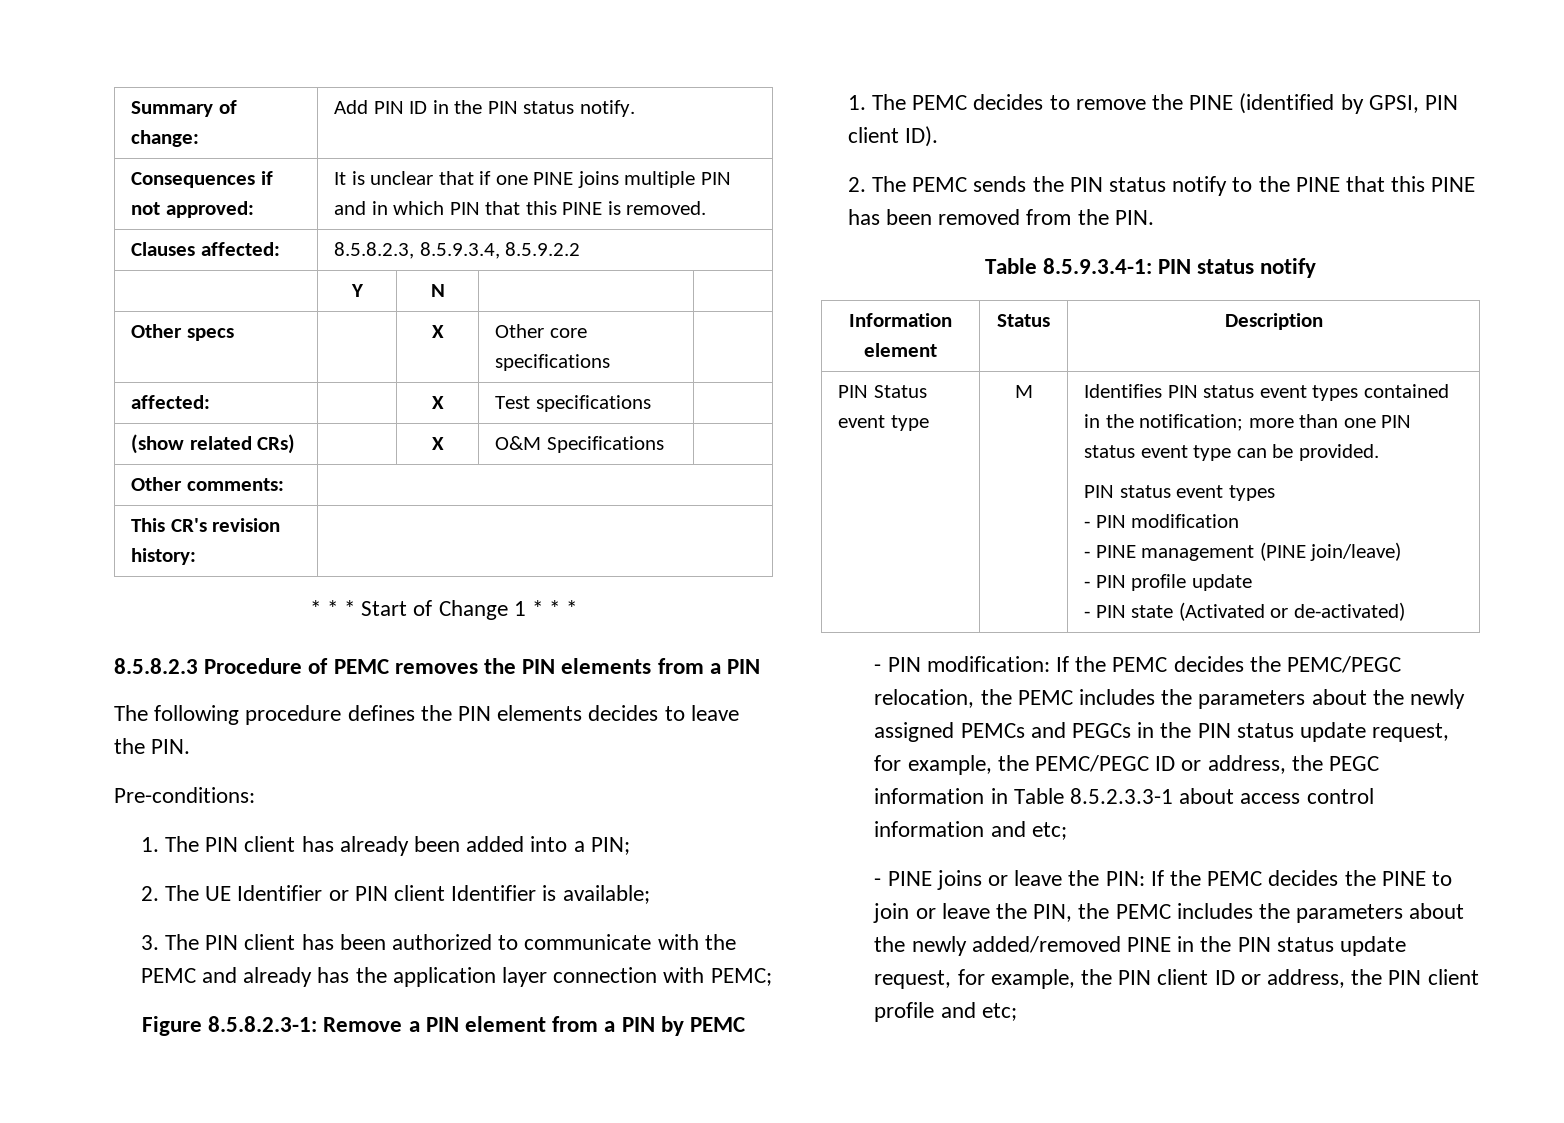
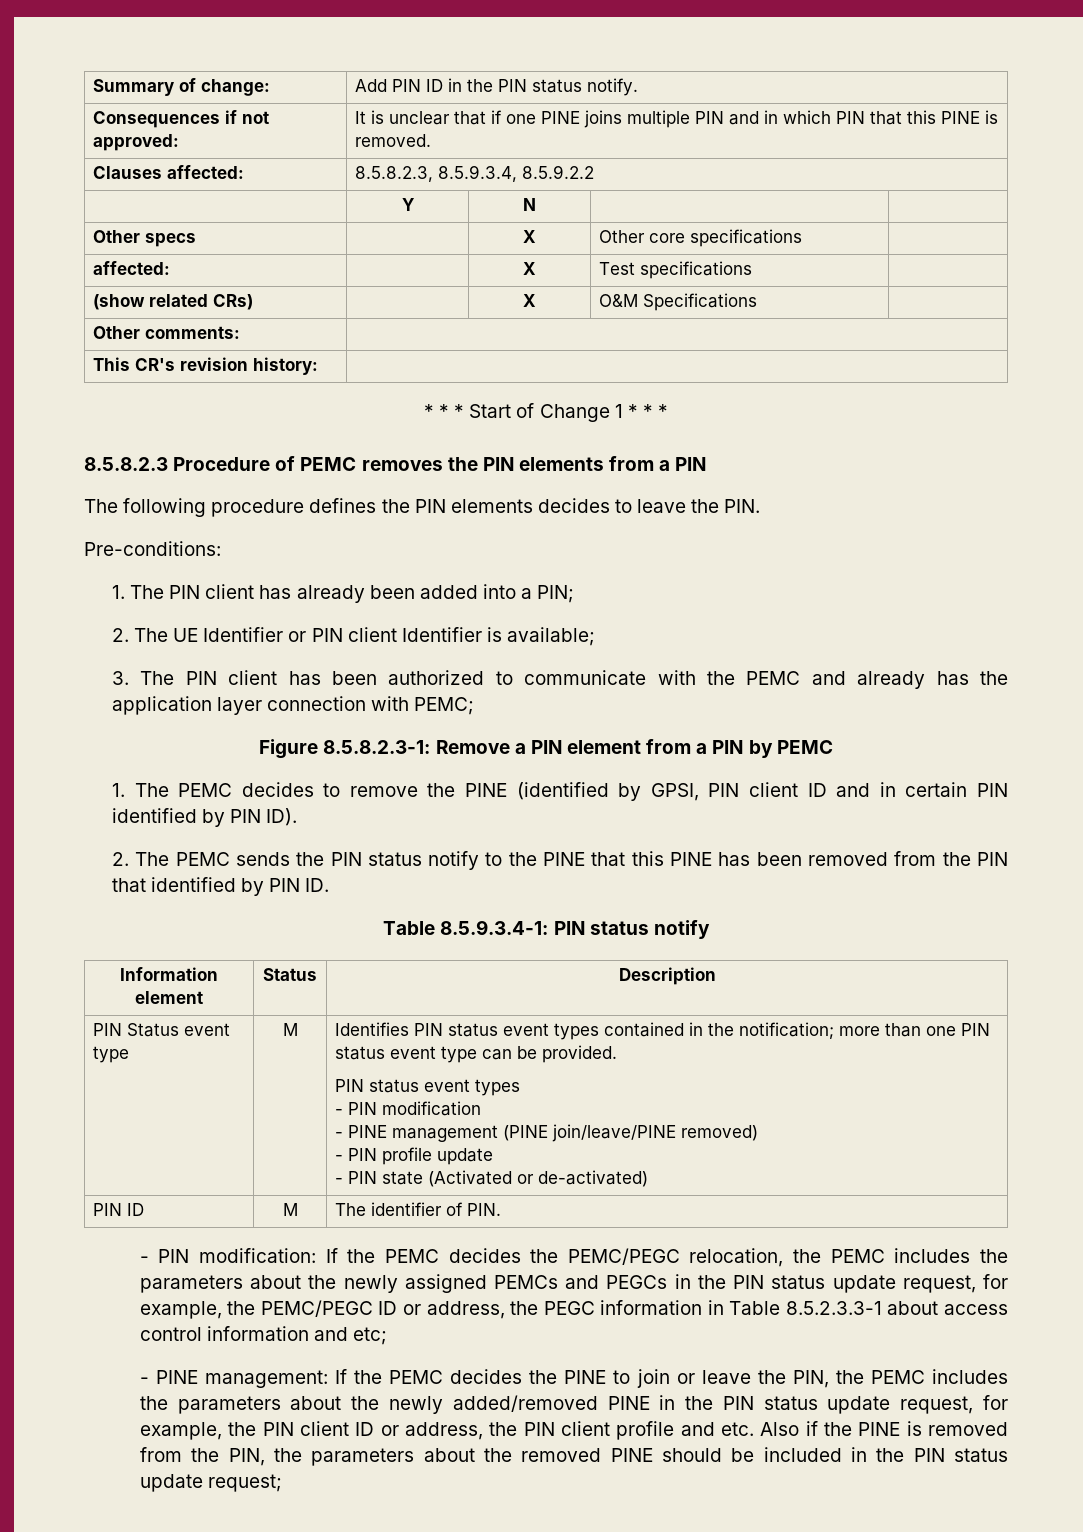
- 1. The PEMC decides to remove the PINE (identified by GPSI, PIN client ID).
+ 1. The PEMC decides to remove the PINE (identified by GPSI, PIN client ID and in certain PIN identified by PIN ID).
- 2. The PEMC sends the PIN status notify to the PINE that this PINE has been removed from the PIN.
+ 2. The PEMC sends the PIN status notify to the PINE that this PINE has been removed from the PIN that identified by PIN ID.
- - PINE management (PINE join/leave)
+ - PINE management (PINE join/leave/PINE removed)
+ PIN ID | M | The identifier of PIN.
- - PINE joins or leave the PIN: If the PEMC decides the PINE to join or leave the PIN, the PEMC includes the parameters about the newly added/removed PINE in the PIN status update request, for example, the PIN client ID or address, the PIN client profile and etc;
+ - PINE management: If the PEMC decides the PINE to join or leave the PIN, the PEMC includes the parameters about the newly added/removed PINE in the PIN status update request, for example, the PIN client ID or address, the PIN client profile and etc. Also if the PINE is removed from the PIN, the parameters about the removed PINE should be included in the PIN status update request;

